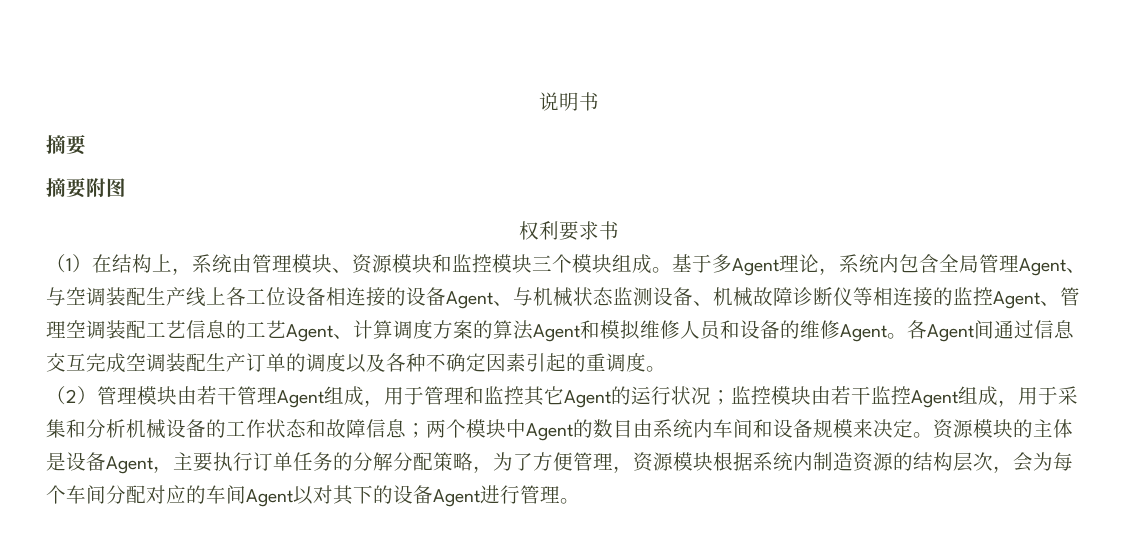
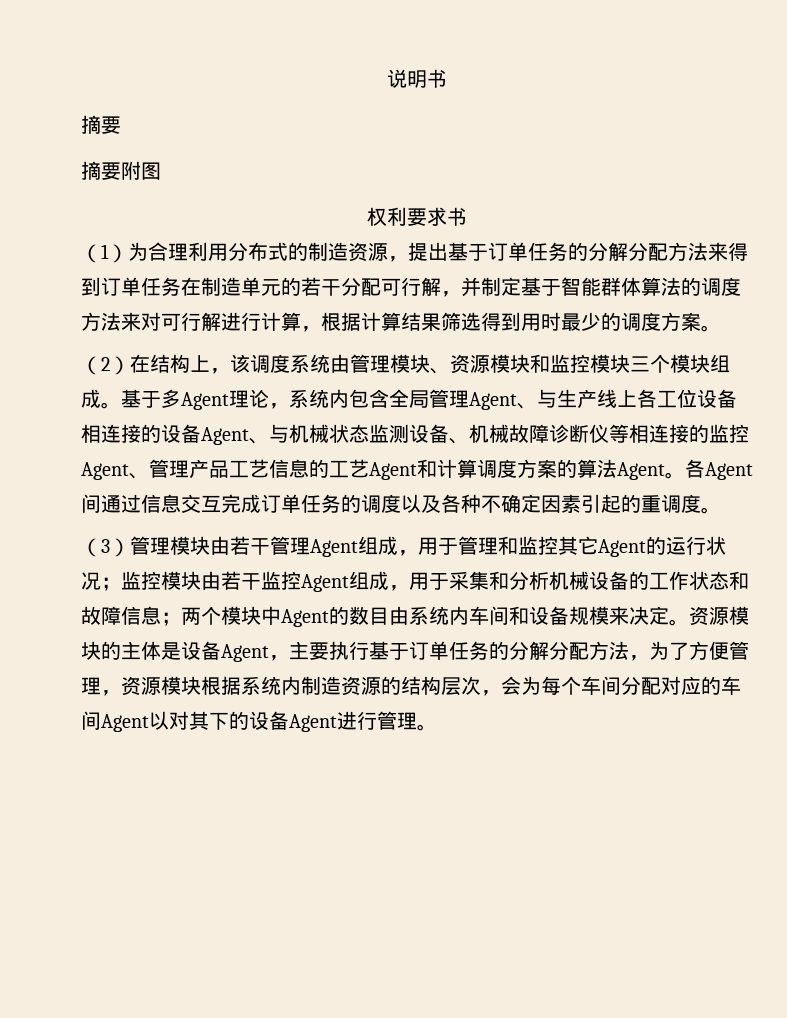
- （1）在结构上，系统由管理模块、资源模块和监控模块三个模块组成。
+ （1）为合理利用分布式的制造资源，提出基于订单任务的分解分配方法来得到订单任务在制造单元的若干分配可行解，并制定基于智能群体算法的调度方法来对可行解进行计算，根据计算结果筛选得到用时最少的调度方案。
+ （2）在结构上，该调度系统由管理模块、资源模块和监控模块三个模块组成。
- 基于多Agent理论，系统内包含全局管理Agent、与空调装配生产线上各工位设备相连接的设备Agent、与机械状态监测设备、机械故障诊断仪等相连接的监控Agent、管理空调装配工艺信息的工艺Agent、计算调度方案的算法Agent和模拟维修人员和设备的维修Agent。
+ 基于多Agent理论，系统内包含全局管理Agent、与生产线上各工位设备相连接的设备Agent、与机械状态监测设备、机械故障诊断仪等相连接的监控Agent、管理产品工艺信息的工艺Agent和计算调度方案的算法Agent。
- 各Agent间通过信息交互完成空调装配生产订单的调度以及各种不确定因素引起的重调度。
+ 各Agent间通过信息交互完成订单任务的调度以及各种不确定因素引起的重调度。
- （2）管理模块由若干管理Agent组成，用于管理和监控其它Agent的运行状况；监控模块由若干监控Agent组成，用于采集和分析机械设备的工作状态和故障信息；两个模块中Agent的数目由系统内车间和设备规模来决定。
+ （3）管理模块由若干管理Agent组成，用于管理和监控其它Agent的运行状况；监控模块由若干监控Agent组成，用于采集和分析机械设备的工作状态和故障信息；两个模块中Agent的数目由系统内车间和设备规模来决定。
- 资源模块的主体是设备Agent，主要执行订单任务的分解分配策略，为了方便管理，资源模块根据系统内制造资源的结构层次，会为每个车间分配对应的车间Agent以对其下的设备Agent进行管理。
+ 资源模块的主体是设备Agent，主要执行基于订单任务的分解分配方法，为了方便管理，资源模块根据系统内制造资源的结构层次，会为每个车间分配对应的车间Agent以对其下的设备Agent进行管理。

